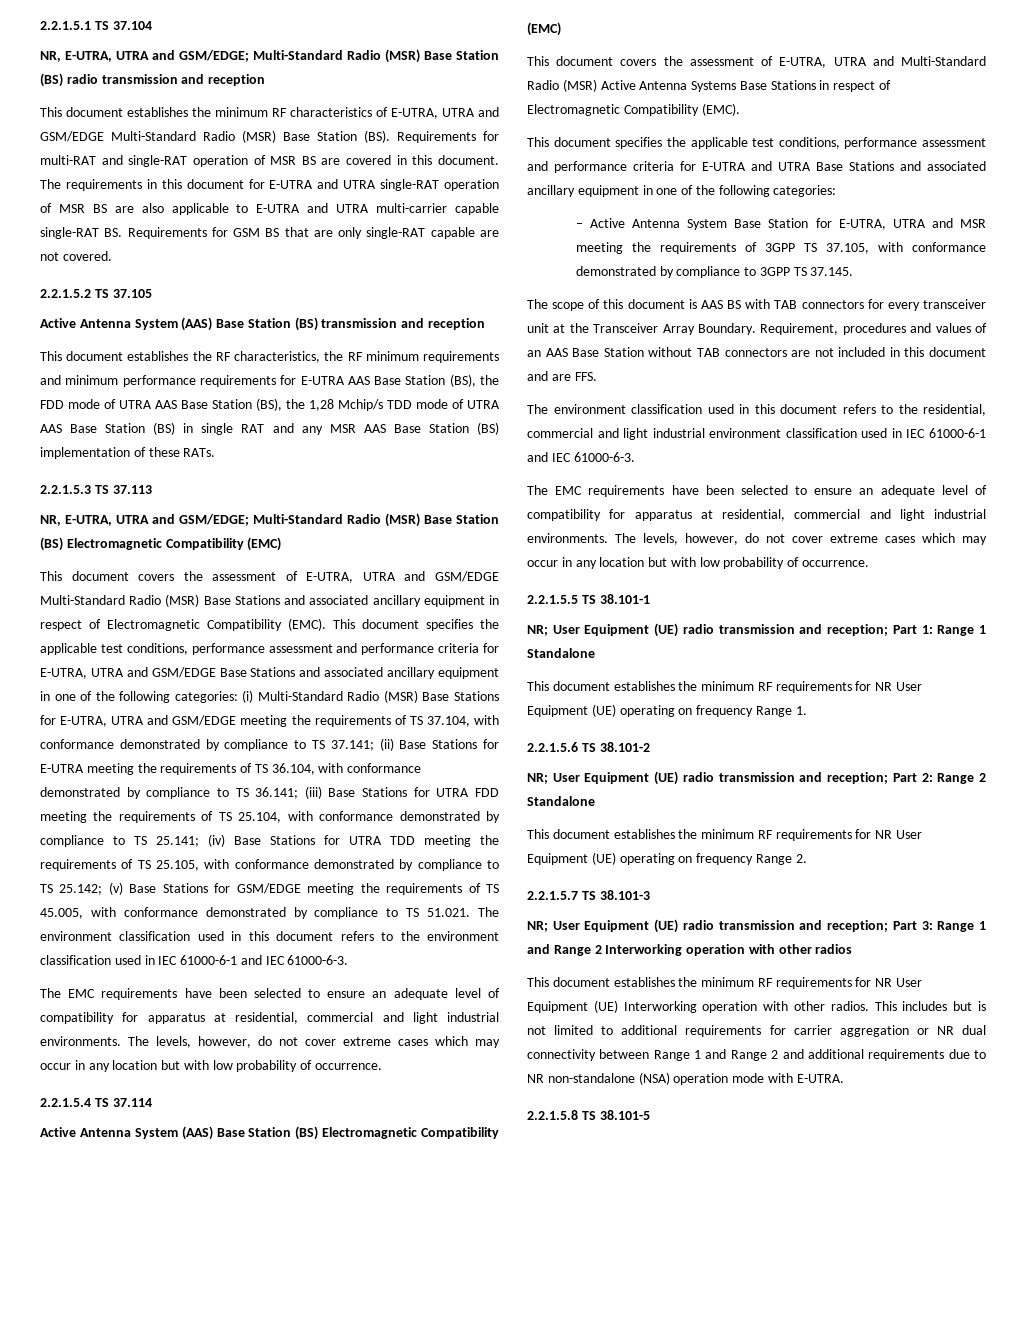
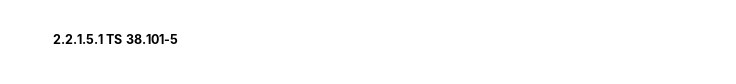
- 2.2.1.5.1 TS 37.104
- NR, E-UTRA, UTRA and GSM/EDGE; Multi-Standard Radio (MSR) Base Station (BS) radio transmission and reception
- This document establishes the minimum RF characteristics of E-UTRA, UTRA and GSM/EDGE Multi-Standard Radio (MSR) Base Station (BS). Requirements for multi-RAT and single-RAT operation of MSR BS are covered in this document. The requirements in this document for E-UTRA and UTRA single-RAT operation of MSR BS are also applicable to E-UTRA and UTRA multi-carrier capable single-RAT BS. Requirements for GSM BS that are only single-RAT capable are not covered.
- 2.2.1.5.2 TS 37.105
- Active Antenna System (AAS) Base Station (BS) transmission and reception
- This document establishes the RF characteristics, the RF minimum requirements and minimum performance requirements for E-UTRA AAS Base Station (BS), the FDD mode of UTRA AAS Base Station (BS), the 1,28 Mchip/s TDD mode of UTRA AAS Base Station (BS) in single RAT and any MSR AAS Base Station (BS) implementation of these RATs.
- 2.2.1.5.3 TS 37.113
- NR, E-UTRA, UTRA and GSM/EDGE; Multi-Standard Radio (MSR) Base Station (BS) Electromagnetic Compatibility (EMC)
- This document covers the assessment of E-UTRA, UTRA and GSM/EDGE Multi-Standard Radio (MSR) Base Stations and associated ancillary equipment in respect of Electromagnetic Compatibility (EMC). This document specifies the applicable test conditions, performance assessment and performance criteria for E-UTRA, UTRA and GSM/EDGE Base Stations and associated ancillary equipment in one of the following categories: (i) Multi-Standard Radio (MSR) Base Stations for E-UTRA, UTRA and GSM/EDGE meeting the requirements of TS 37.104, with conformance demonstrated by compliance to TS 37.141; (ii) Base Stations for E-UTRA meeting the requirements of TS 36.104, with conformance demonstrated by compliance to TS 36.141; (iii) Base Stations for UTRA FDD meeting the requirements of TS 25.104, with conformance demonstrated by compliance to TS 25.141; (iv) Base Stations for UTRA TDD meeting the requirements of TS 25.105, with conformance demonstrated by compliance to TS 25.142; (v) Base Stations for GSM/EDGE meeting the requirements of TS 45.005, with conformance demonstrated by compliance to TS 51.021. The environment classification used in this document refers to the environment classification used in IEC 61000-6-1 and IEC 61000-6-3.
- The EMC requirements have been selected to ensure an adequate level of compatibility for apparatus at residential, commercial and light industrial environments. The levels, however, do not cover extreme cases which may occur in any location but with low probability of occurrence.
- 2.2.1.5.4 TS 37.114
- Active Antenna System (AAS) Base Station (BS) Electromagnetic Compatibility (EMC)
- This document covers the assessment of E-UTRA, UTRA and Multi-Standard Radio (MSR) Active Antenna Systems Base Stations in respect of Electromagnetic Compatibility (EMC).
- This document specifies the applicable test conditions, performance assessment and performance criteria for E-UTRA and UTRA Base Stations and associated ancillary equipment in one of the following categories:
- – Active Antenna System Base Station for E-UTRA, UTRA and MSR meeting the requirements of 3GPP TS 37.105, with conformance demonstrated by compliance to 3GPP TS 37.145.
- The scope of this document is AAS BS with TAB connectors for every transceiver unit at the Transceiver Array Boundary. Requirement, procedures and values of an AAS Base Station without TAB connectors are not included in this document and are FFS.
- The environment classification used in this document refers to the residential, commercial and light industrial environment classification used in IEC 61000-6-1 and IEC 61000-6-3.
- The EMC requirements have been selected to ensure an adequate level of compatibility for apparatus at residential, commercial and light industrial environments. The levels, however, do not cover extreme cases which may occur in any location but with low probability of occurrence.
- 2.2.1.5.5 TS 38.101-1
- NR; User Equipment (UE) radio transmission and reception; Part 1: Range 1 Standalone
- This document establishes the minimum RF requirements for NR User Equipment (UE) operating on frequency Range 1.
- 2.2.1.5.6 TS 38.101-2
- NR; User Equipment (UE) radio transmission and reception; Part 2: Range 2 Standalone
- This document establishes the minimum RF requirements for NR User Equipment (UE) operating on frequency Range 2.
- 2.2.1.5.7 TS 38.101-3
- NR; User Equipment (UE) radio transmission and reception; Part 3: Range 1 and Range 2 Interworking operation with other radios
- This document establishes the minimum RF requirements for NR User Equipment (UE) Interworking operation with other radios. This includes but is not limited to additional requirements for carrier aggregation or NR dual connectivity between Range 1 and Range 2 and additional requirements due to NR non-standalone (NSA) operation mode with E-UTRA.
- 2.2.1.5.8 TS 38.101-5
+ 2.2.1.5.1 TS 38.101-5

